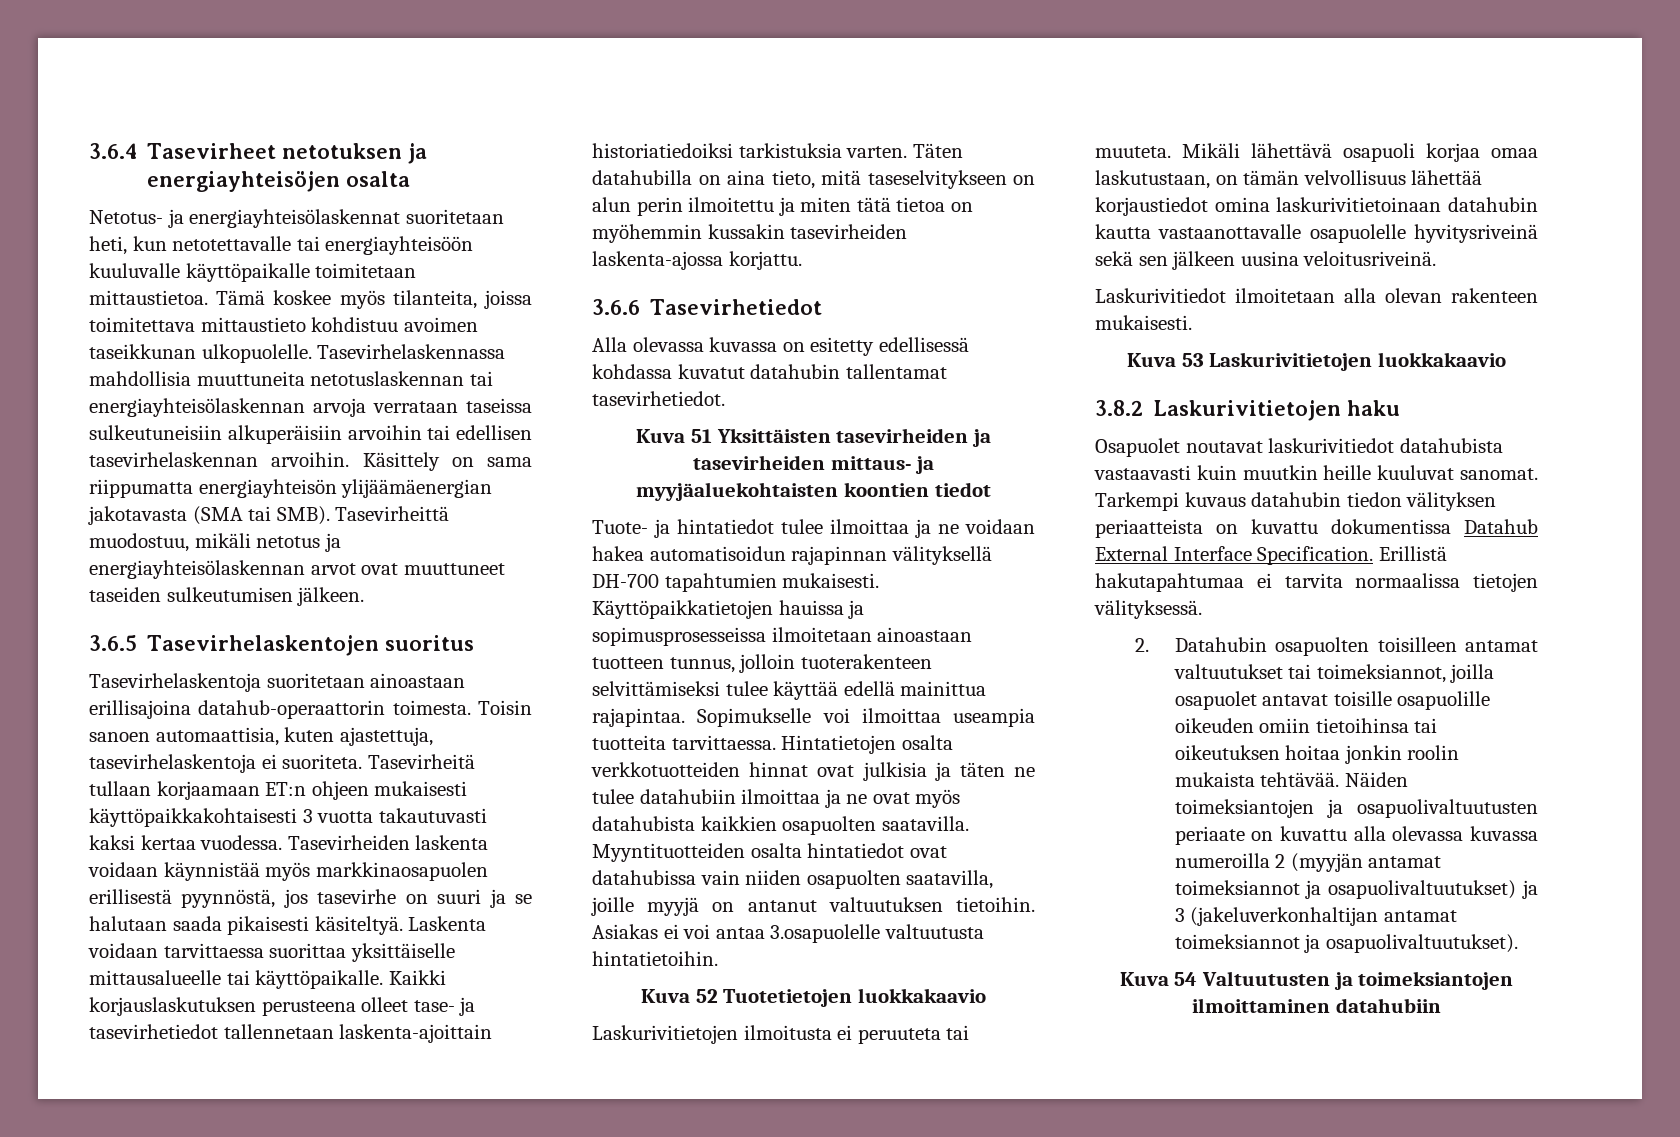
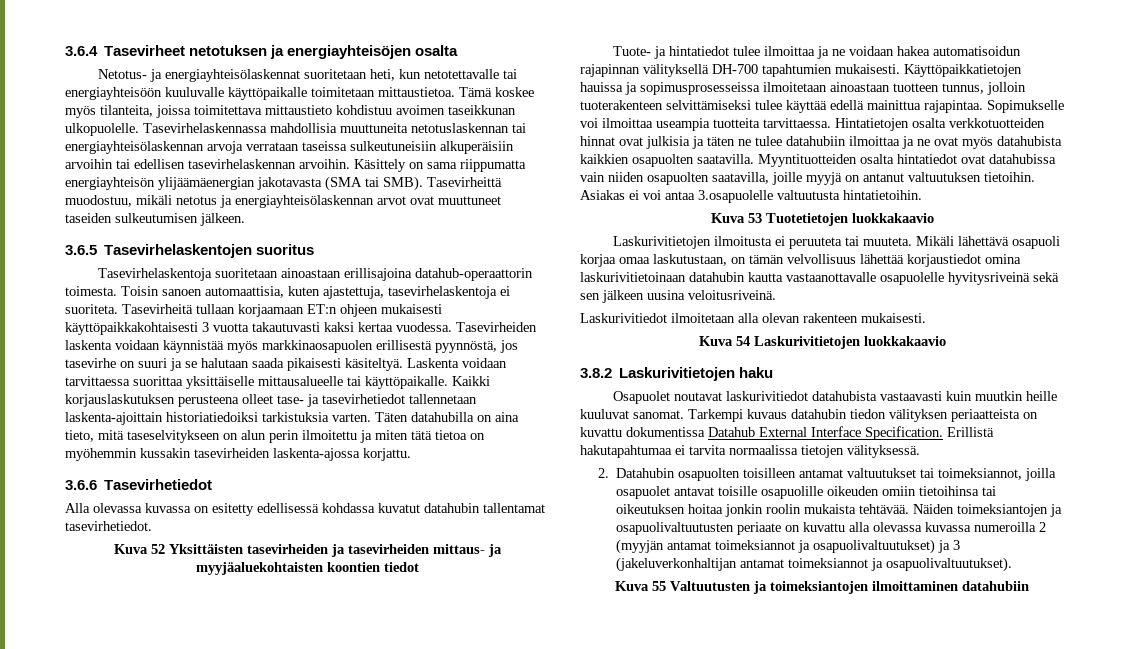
- Kuva 51 Yksittäisten tasevirheiden ja tasevirheiden mittaus- ja myyjäaluekohtaisten koontien tiedot
+ Kuva 52 Yksittäisten tasevirheiden ja tasevirheiden mittaus- ja myyjäaluekohtaisten koontien tiedot
- Kuva 52 Tuotetietojen luokkakaavio
+ Kuva 53 Tuotetietojen luokkakaavio
- Kuva 53 Laskurivitietojen luokkakaavio
+ Kuva 54 Laskurivitietojen luokkakaavio
- Kuva 54 Valtuutusten ja toimeksiantojen ilmoittaminen datahubiin
+ Kuva 55 Valtuutusten ja toimeksiantojen ilmoittaminen datahubiin

